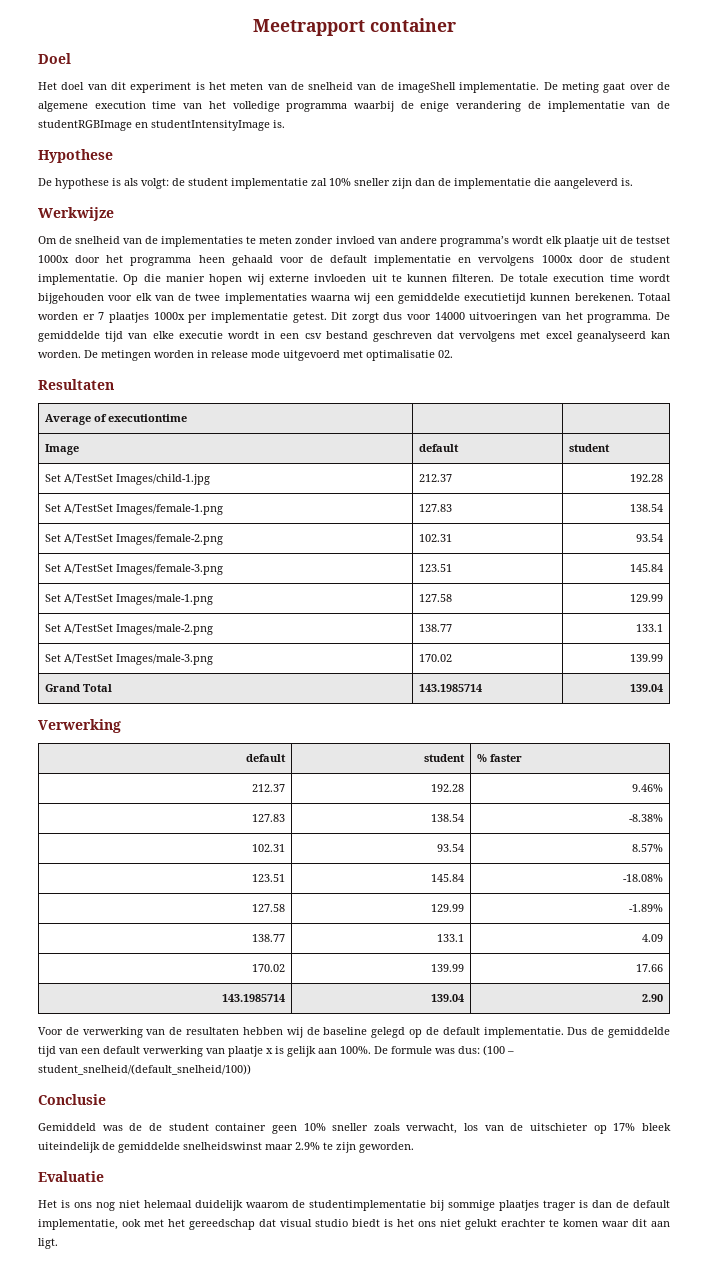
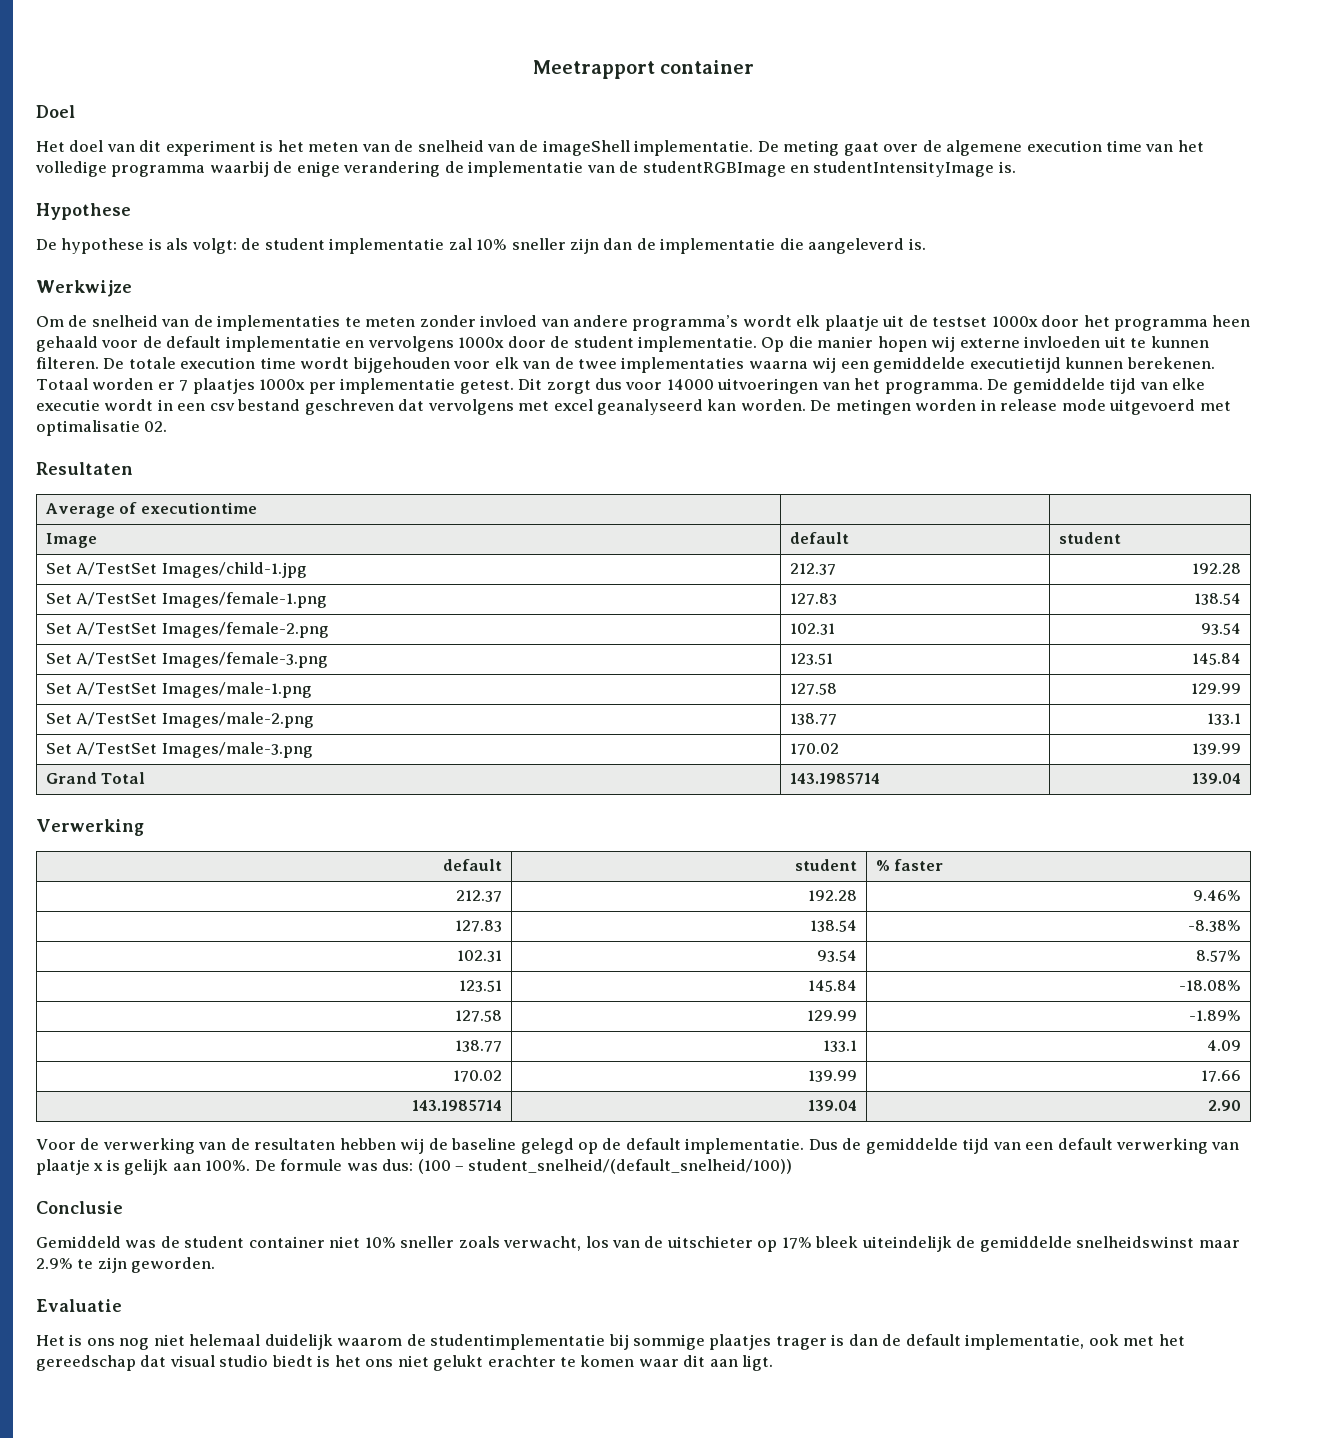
- Gemiddeld was de de student container geen 10% sneller zoals verwacht, los van de uitschieter op 17% bleek uiteindelijk de gemiddelde snelheidswinst maar 2.9% te zijn geworden.
+ Gemiddeld was de student container niet 10% sneller zoals verwacht, los van de uitschieter op 17% bleek uiteindelijk de gemiddelde snelheidswinst maar 2.9% te zijn geworden.

